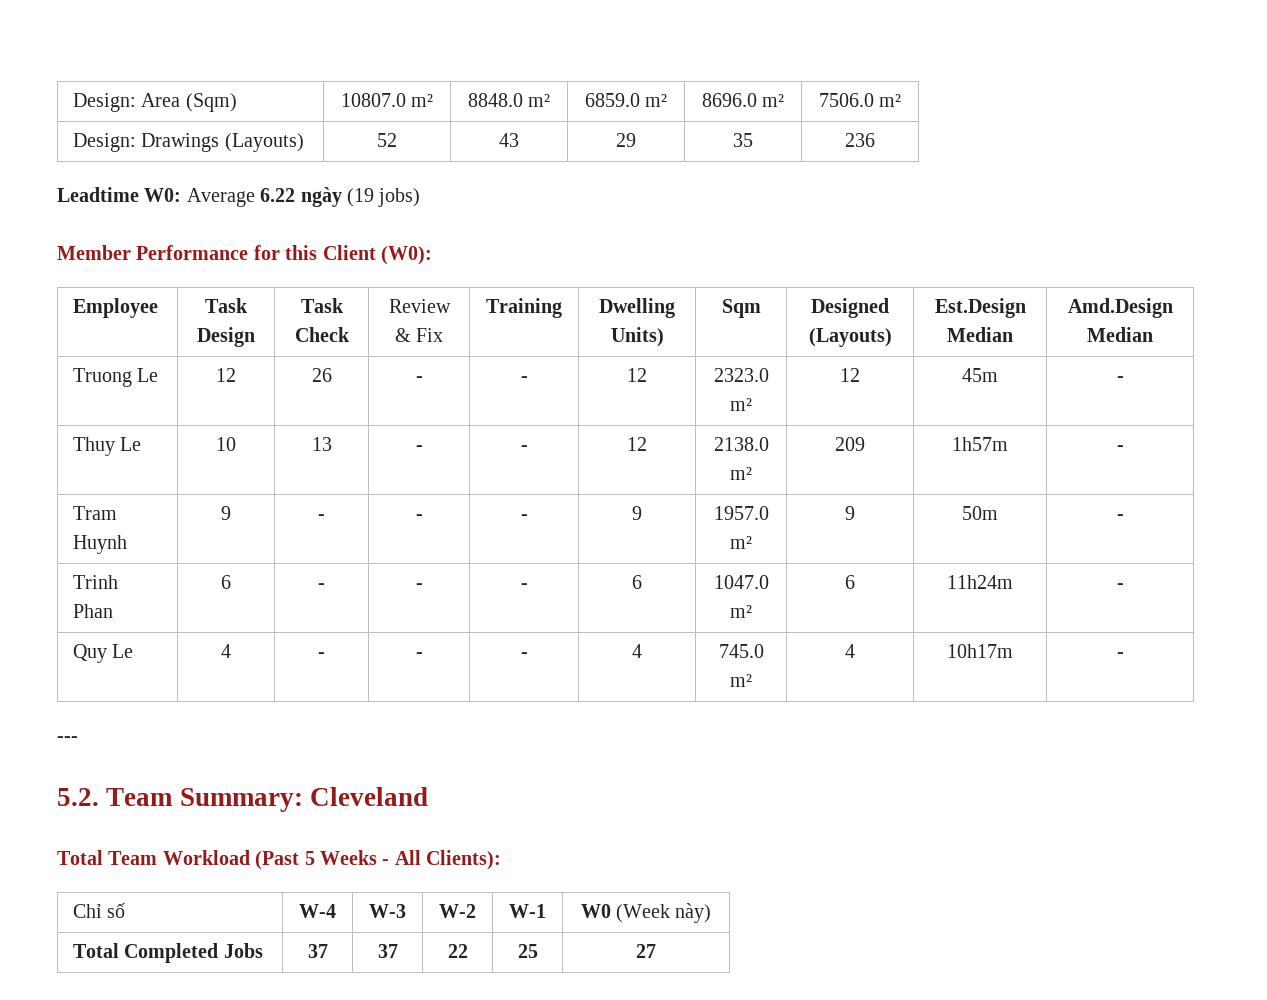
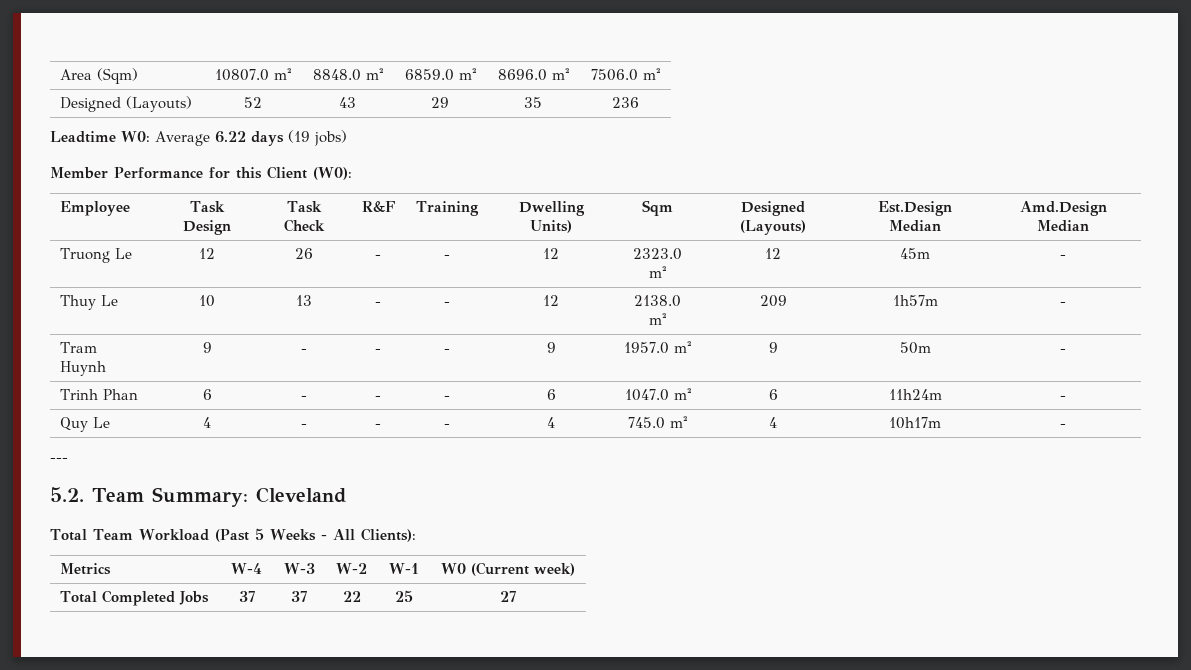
- Design: Area (Sqm) | 10807.0 m² | 8848.0 m² | 6859.0 m² | 8696.0 m² | 7506.0 m²
+ Area (Sqm) | 10807.0 m² | 8848.0 m² | 6859.0 m² | 8696.0 m² | 7506.0 m²
- Design: Drawings (Layouts) | 52 | 43 | 29 | 35 | 236
+ Designed (Layouts) | 52 | 43 | 29 | 35 | 236
- Leadtime W0: Average 6.22 ngày (19 jobs)
+ Leadtime W0: Average 6.22 days (19 jobs)
- Employee | Task Design | Task Check | Review & Fix | Training | Dwelling Units) | Sqm | Designed (Layouts) | Est.Design Median | Amd.Design Median
+ Employee | Task Design | Task Check | R&F | Training | Dwelling Units) | Sqm | Designed (Layouts) | Est.Design Median | Amd.Design Median
- Chỉ số | W-4 | W-3 | W-2 | W-1 | W0 (Week này)
+ Metrics | W-4 | W-3 | W-2 | W-1 | W0 (Current week)

